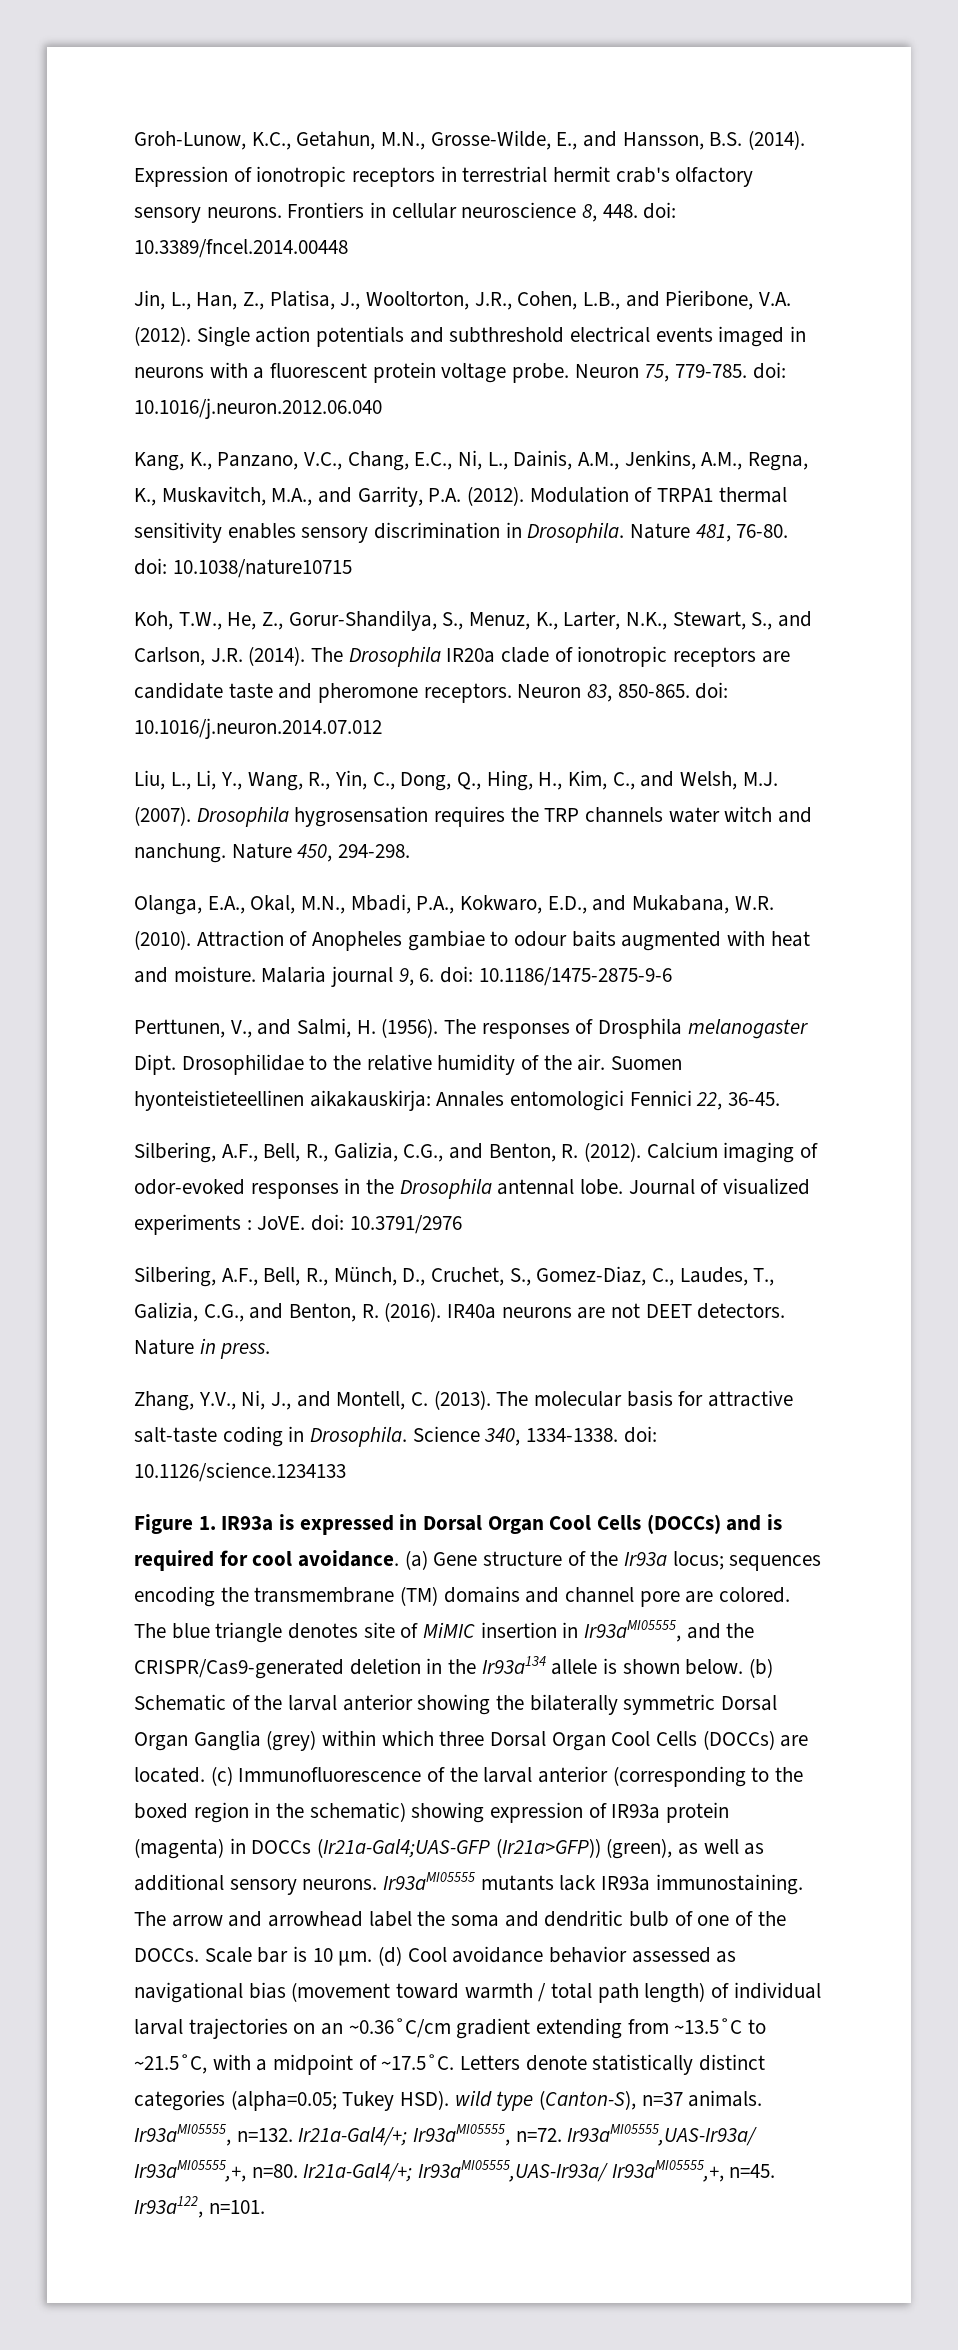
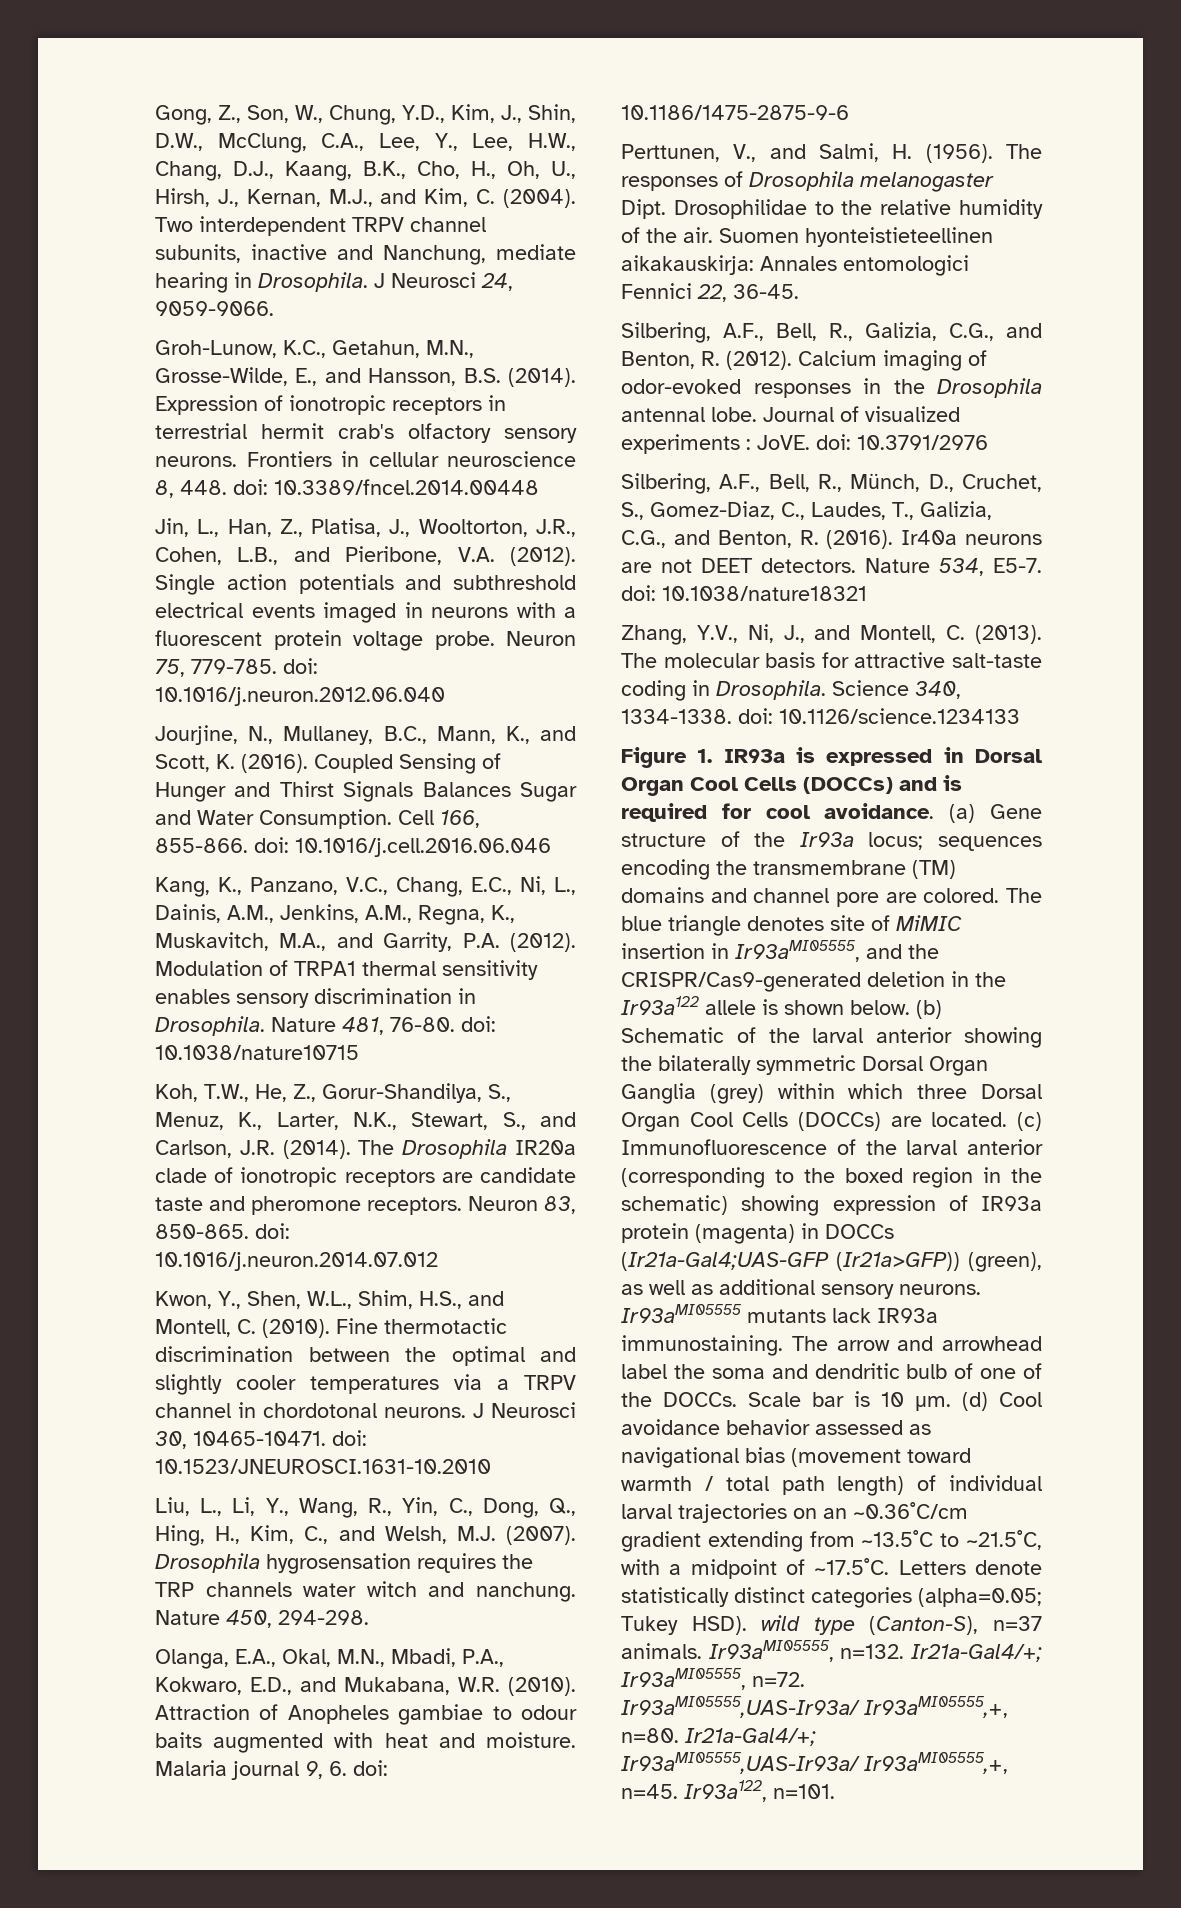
+ Gong, Z., Son, W., Chung, Y.D., Kim, J., Shin, D.W., McClung, C.A., Lee, Y., Lee, H.W., Chang, D.J., Kaang, B.K., Cho, H., Oh, U., Hirsh, J., Kernan, M.J., and Kim, C. (2004). Two interdependent TRPV channel subunits, inactive and Nanchung, mediate hearing in Drosophila. J Neurosci 24, 9059-9066.
+ Jourjine, N., Mullaney, B.C., Mann, K., and Scott, K. (2016). Coupled Sensing of Hunger and Thirst Signals Balances Sugar and Water Consumption. Cell 166, 855-866. doi: 10.1016/j.cell.2016.06.046
+ Kwon, Y., Shen, W.L., Shim, H.S., and Montell, C. (2010). Fine thermotactic discrimination between the optimal and slightly cooler temperatures via a TRPV channel in chordotonal neurons. J Neurosci 30, 10465-10471. doi: 10.1523/JNEUROSCI.1631-10.2010
- The responses of Drosphila melanogaster Dipt.
+ The responses of Drosophila melanogaster Dipt.
- IR40a neurons are not DEET detectors.
+ Ir40a neurons are not DEET detectors.
- Nature in press.
+ Nature 534, E5-7. doi: 10.1038/nature18321
- The blue triangle denotes site of MiMIC insertion in Ir93aMI05555, and the CRISPR/Cas9-generated deletion in the Ir93a134 allele is shown below.
+ The blue triangle denotes site of MiMIC insertion in Ir93aMI05555, and the CRISPR/Cas9-generated deletion in the Ir93a122 allele is shown below.

